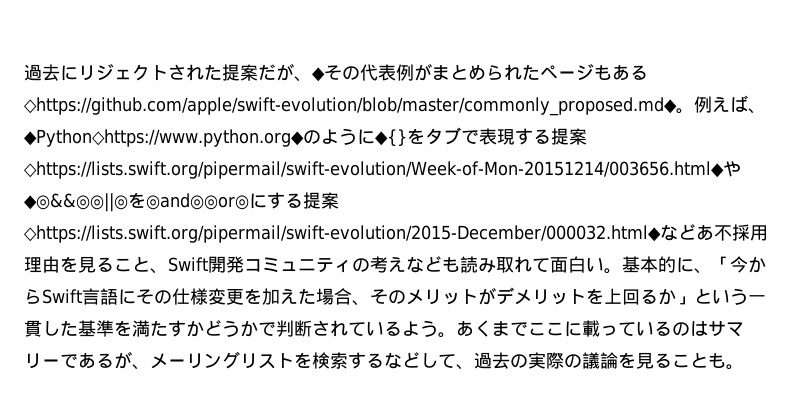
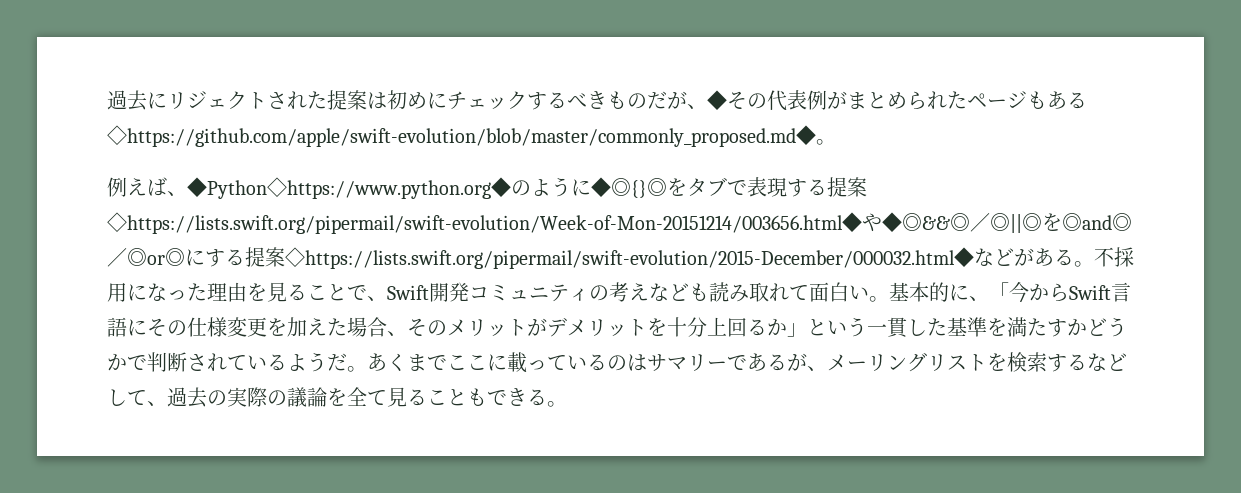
- 過去にリジェクトされた提案だが、◆その代表例がまとめられたページもある◇https://github.com/apple/swift-evolution/blob/master/commonly_proposed.md◆。例えば、◆Python◇https://www.python.org◆のように◆{}をタブで表現する提案◇https://lists.swift.org/pipermail/swift-evolution/Week-of-Mon-20151214/003656.html◆や◆◎&&◎◎||◎を◎and◎◎or◎にする提案◇https://lists.swift.org/pipermail/swift-evolution/2015-December/000032.html◆などあ不採用理由を見ること、Swift開発コミュニティの考えなども読み取れて面白い。
+ 過去にリジェクトされた提案は初めにチェックするべきものだが、◆その代表例がまとめられたページもある◇https://github.com/apple/swift-evolution/blob/master/commonly_proposed.md◆。
+ 例えば、◆Python◇https://www.python.org◆のように◆◎{}◎をタブで表現する提案◇https://lists.swift.org/pipermail/swift-evolution/Week-of-Mon-20151214/003656.html◆や◆◎&&◎／◎||◎を◎and◎／◎or◎にする提案◇https://lists.swift.org/pipermail/swift-evolution/2015-December/000032.html◆などがある。不採用になった理由を見ることで、Swift開発コミュニティの考えなども読み取れて面白い。
- 基本的に、「今からSwift言語にその仕様変更を加えた場合、そのメリットがデメリットを上回るか」という一貫した基準を満たすかどうかで判断されているよう。
+ 基本的に、「今からSwift言語にその仕様変更を加えた場合、そのメリットがデメリットを十分上回るか」という一貫した基準を満たすかどうかで判断されているようだ。
- あくまでここに載っているのはサマリーであるが、メーリングリストを検索するなどして、過去の実際の議論を見ることも。
+ あくまでここに載っているのはサマリーであるが、メーリングリストを検索するなどして、過去の実際の議論を全て見ることもできる。

